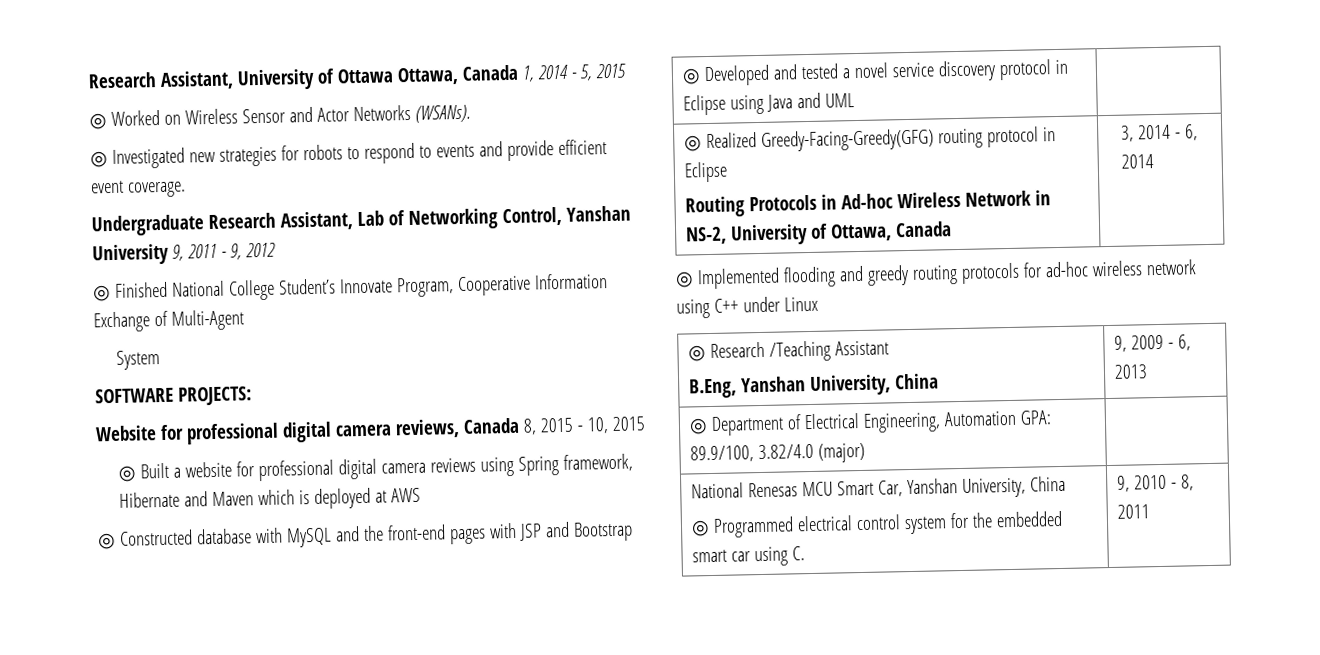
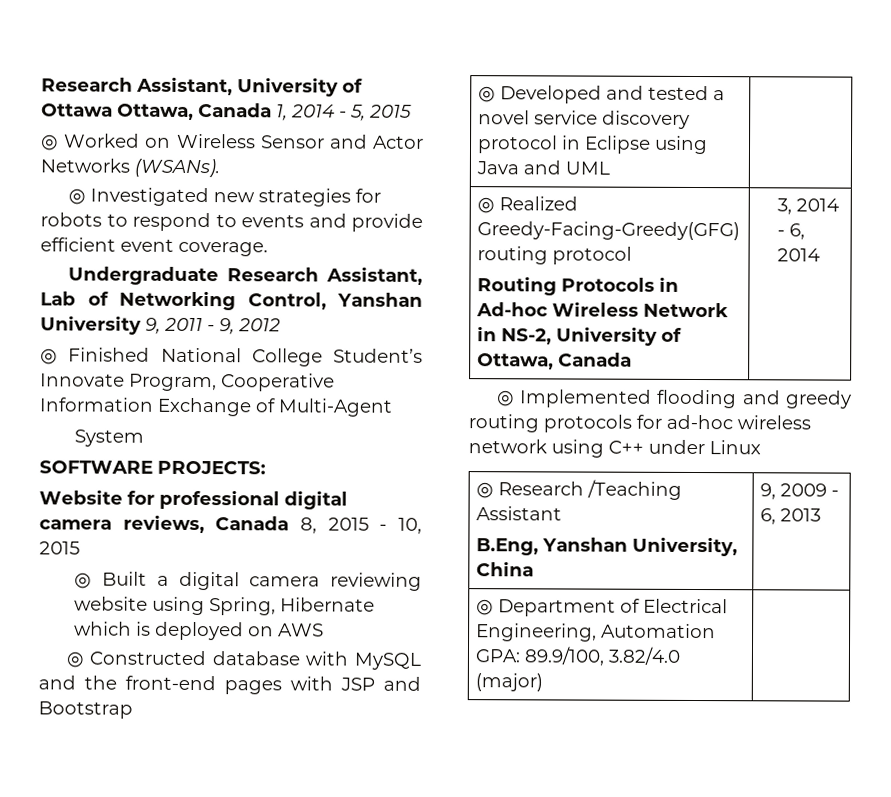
- ◎ Built a website for professional digital camera reviews using Spring framework, Hibernate and Maven which is deployed at AWS
+ ◎ Built a digital camera reviewing website using Spring, Hibernate which is deployed on AWS
- ◎ Realized Greedy-Facing-Greedy(GFG) routing protocol in Eclipse
+ ◎ Realized Greedy-Facing-Greedy(GFG) routing protocol
- National Renesas MCU Smart Car, Yanshan University, China
- ◎ Programmed electrical control system for the embedded smart car using C. | 9, 2010 - 8, 2011

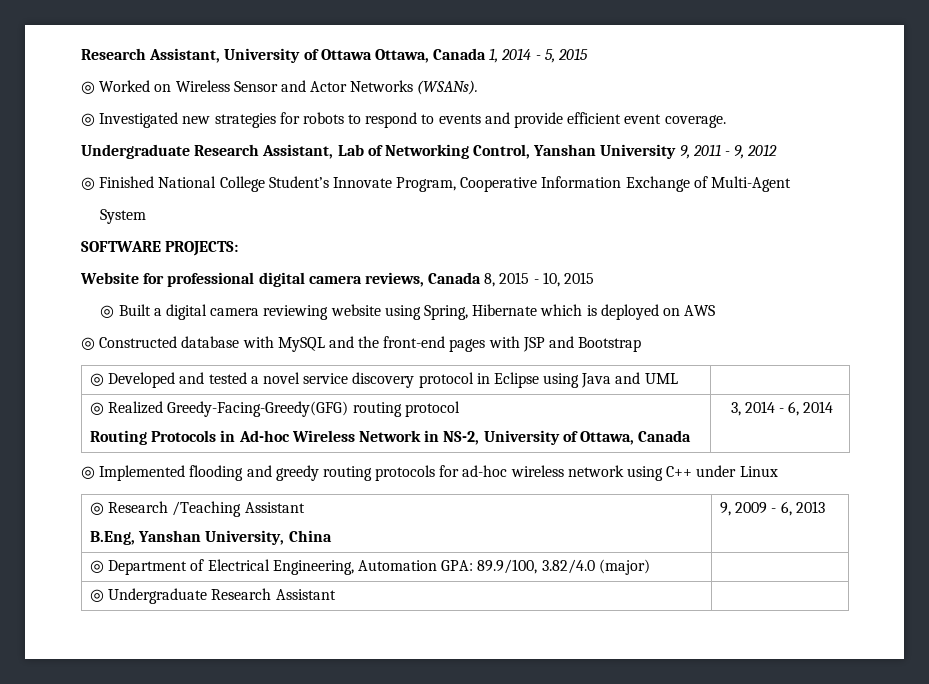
+ ◎ Undergraduate Research Assistant |

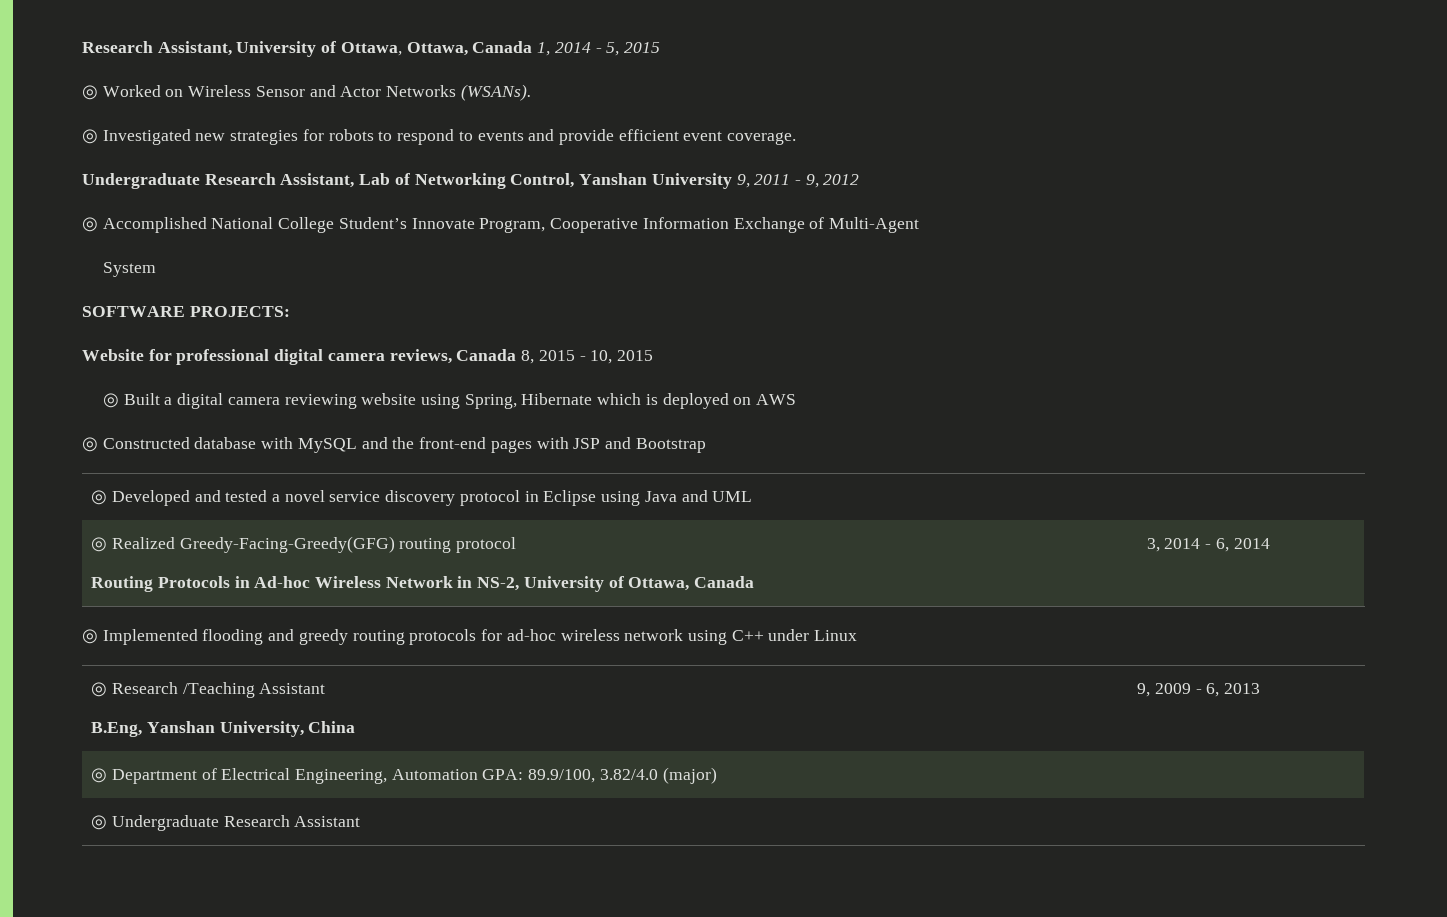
- Research Assistant, University of Ottawa Ottawa, Canada 1, 2014 - 5, 2015
+ Research Assistant, University of Ottawa, Ottawa, Canada 1, 2014 - 5, 2015
- ◎ Finished National College Student’s Innovate Program, Cooperative Information Exchange of Multi-Agent
+ ◎ Accomplished National College Student’s Innovate Program, Cooperative Information Exchange of Multi-Agent

